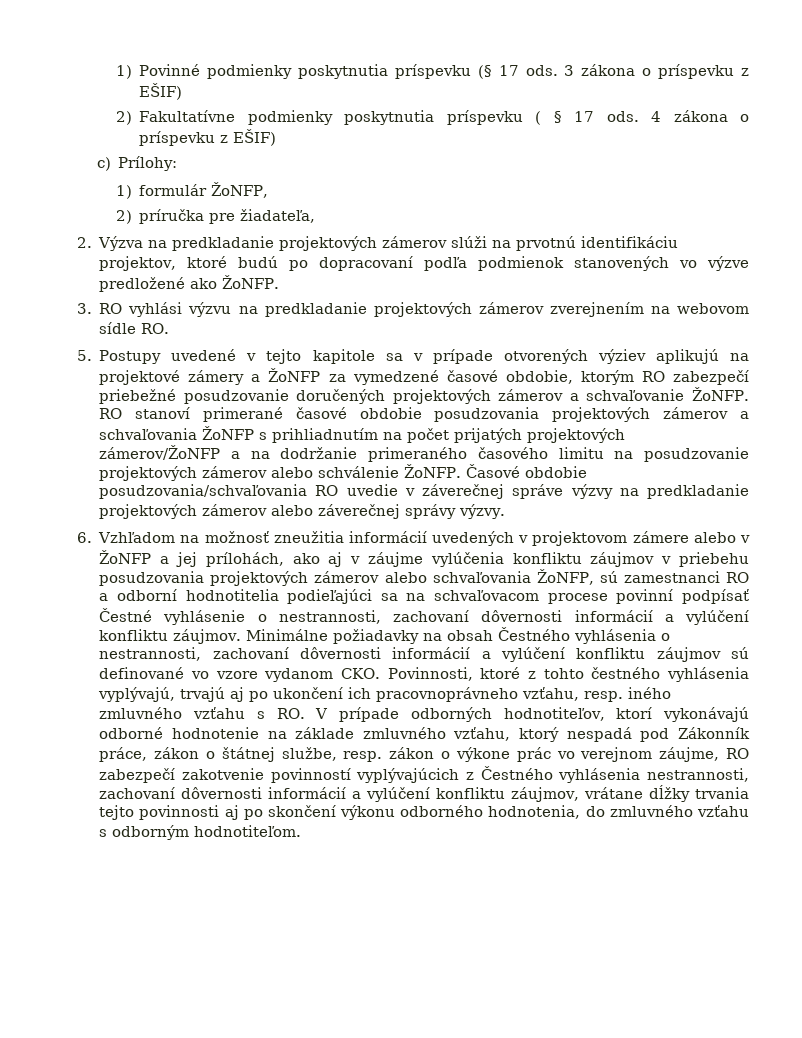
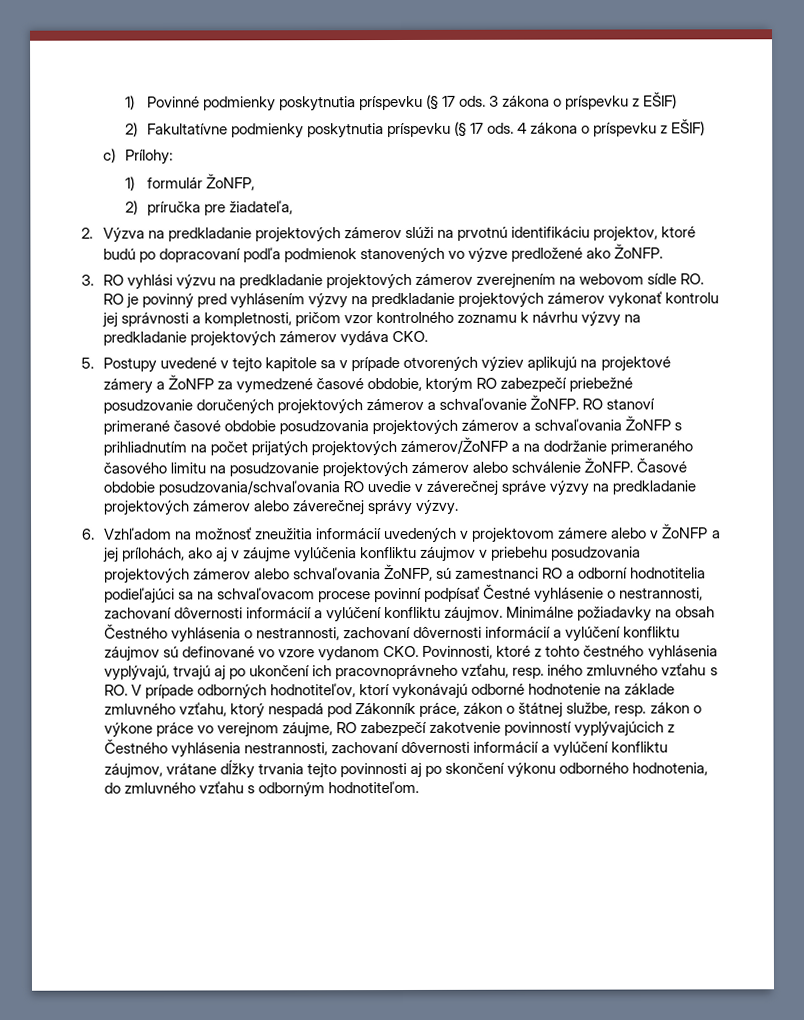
- 2) Fakultatívne podmienky poskytnutia príspevku ( § 17 ods.
+ 2) Fakultatívne podmienky poskytnutia príspevku (§ 17 ods.
- 3. RO vyhlási výzvu na predkladanie projektových zámerov zverejnením na webovom sídle RO.
+ 3. RO vyhlási výzvu na predkladanie projektových zámerov zverejnením na webovom sídle RO. RO je povinný pred vyhlásením výzvy na predkladanie projektových zámerov vykonať kontrolu jej správnosti a kompletnosti, pričom vzor kontrolného zoznamu k návrhu výzvy na predkladanie projektových zámerov vydáva CKO.
- Minimálne požiadavky na obsah Čestného vyhlásenia o nestrannosti, zachovaní dôvernosti informácií a vylúčení konfliktu záujmov sú definované vo vzore vydanom CKO. Povinnosti, ktoré z tohto čestného vyhlásenia vyplývajú, trvajú aj po ukončení ich pracovnoprávneho vzťahu, resp. iného zmluvného vzťahu s RO. V prípade odborných hodnotiteľov, ktorí vykonávajú odborné hodnotenie na základe zmluvného vzťahu, ktorý nespadá pod Zákonník práce, zákon o štátnej službe, resp. zákon o výkone prác vo verejnom záujme, RO zabezpečí zakotvenie povinností vyplývajúcich z Čestného vyhlásenia nestrannosti, zachovaní dôvernosti informácií a vylúčení konfliktu záujmov, vrátane dĺžky trvania tejto povinnosti aj po skončení výkonu odborného hodnotenia, do zmluvného vzťahu s odborným hodnotiteľom.
+ Minimálne požiadavky na obsah Čestného vyhlásenia o nestrannosti, zachovaní dôvernosti informácií a vylúčení konfliktu záujmov sú definované vo vzore vydanom CKO. Povinnosti, ktoré z tohto čestného vyhlásenia vyplývajú, trvajú aj po ukončení ich pracovnoprávneho vzťahu, resp. iného zmluvného vzťahu s RO. V prípade odborných hodnotiteľov, ktorí vykonávajú odborné hodnotenie na základe zmluvného vzťahu, ktorý nespadá pod Zákonník práce, zákon o štátnej službe, resp. zákon o výkone práce vo verejnom záujme, RO zabezpečí zakotvenie povinností vyplývajúcich z Čestného vyhlásenia nestrannosti, zachovaní dôvernosti informácií a vylúčení konfliktu záujmov, vrátane dĺžky trvania tejto povinnosti aj po skončení výkonu odborného hodnotenia, do zmluvného vzťahu s odborným hodnotiteľom.

